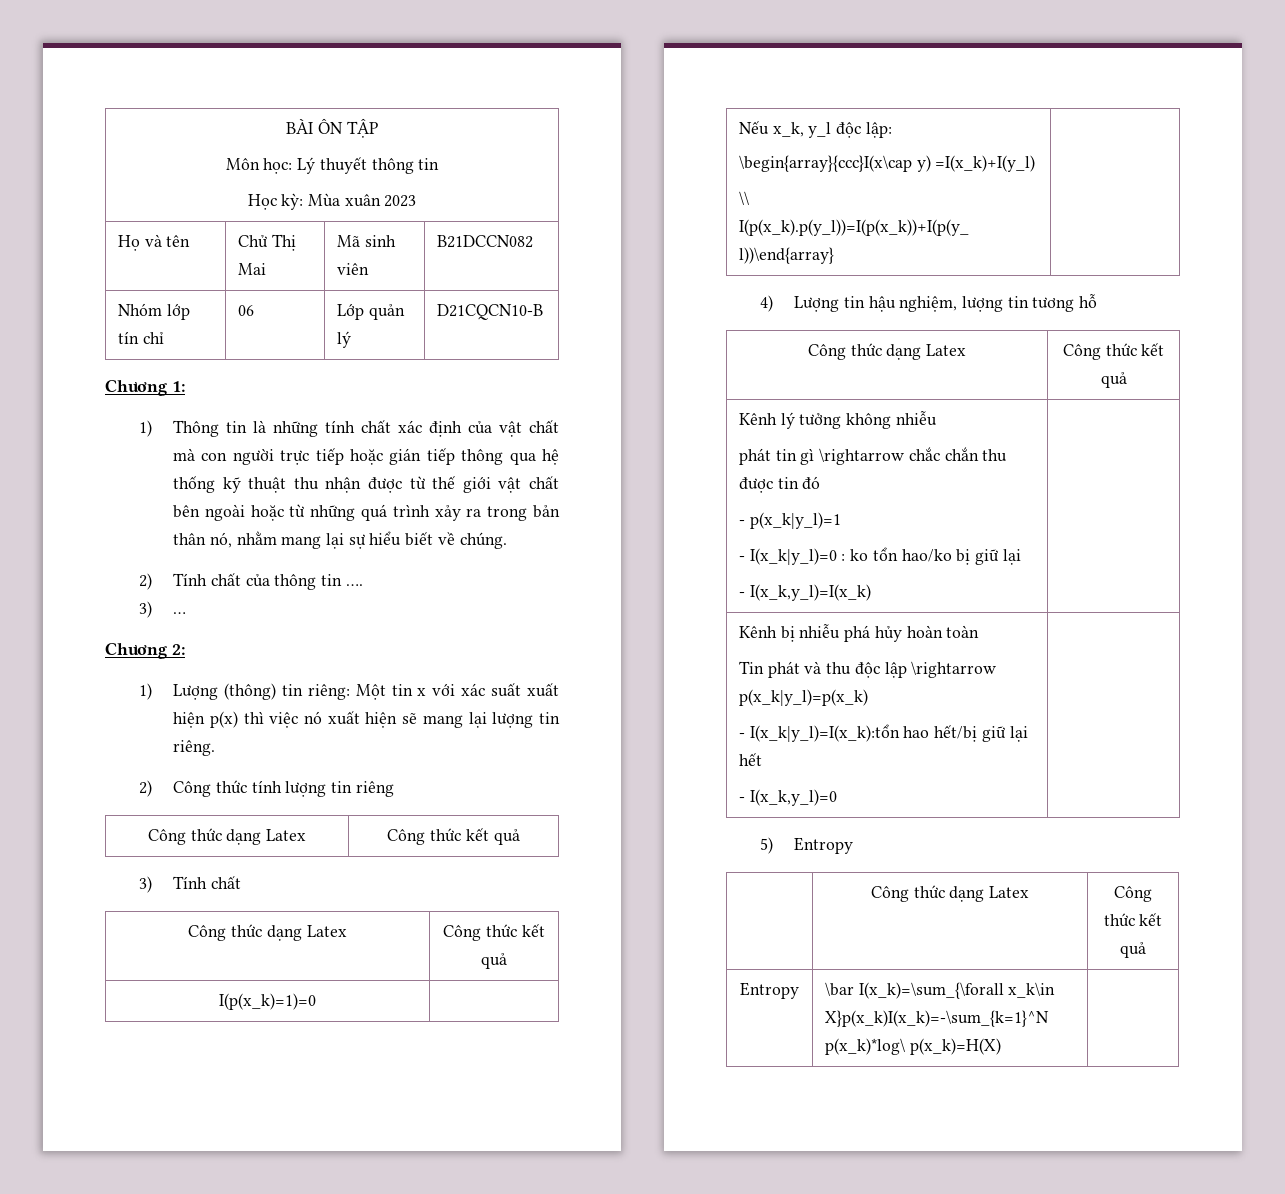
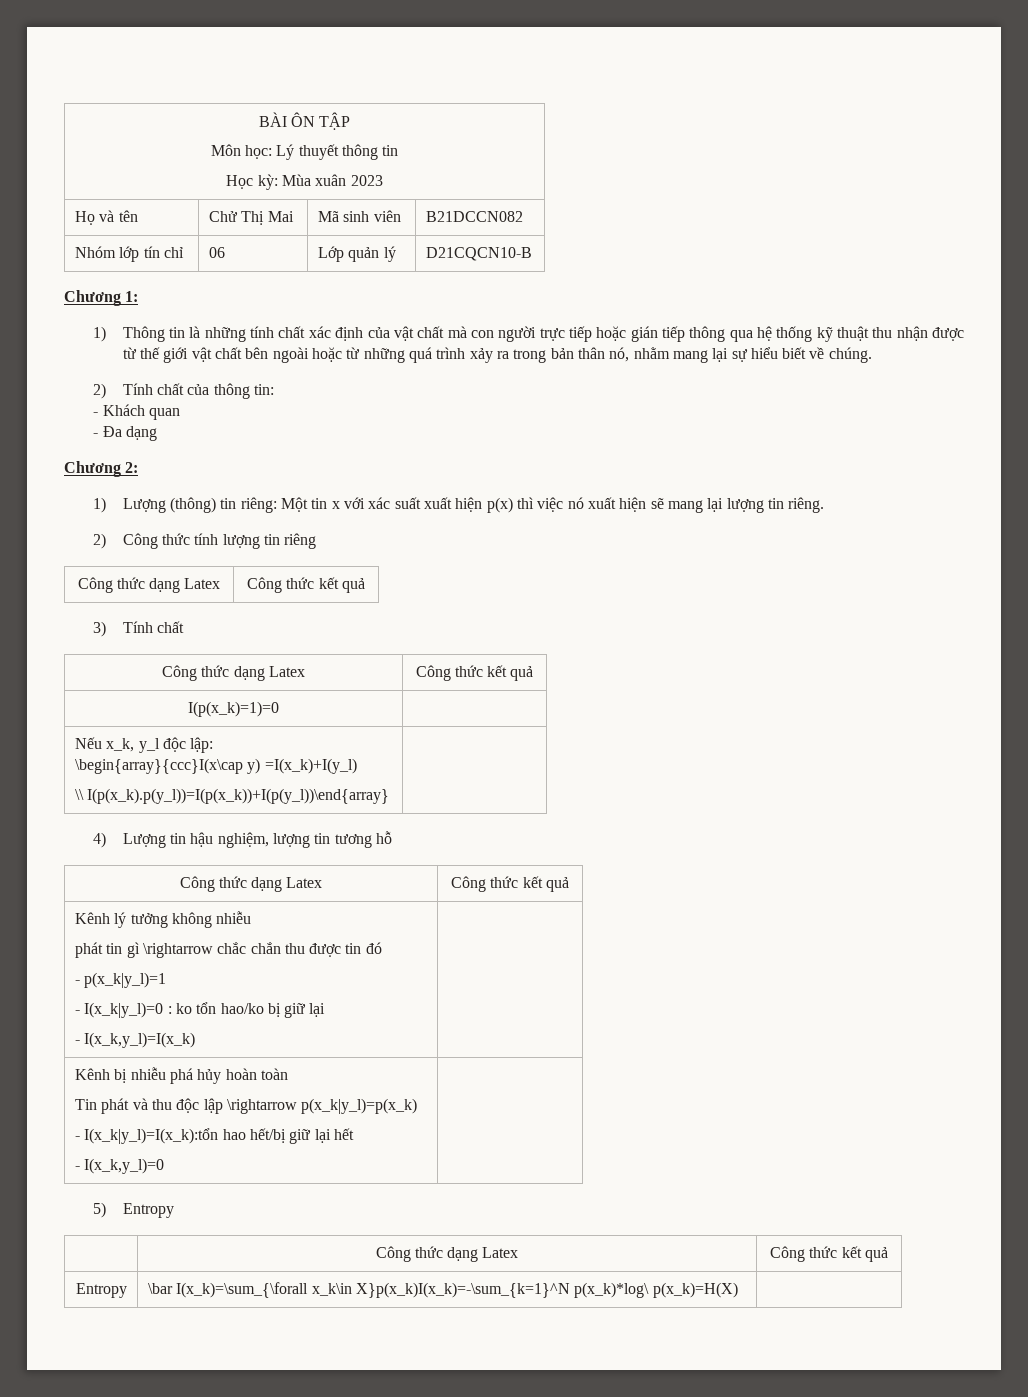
- 2) Tính chất của thông tin ….
- 3) …
+ 2) Tính chất của thông tin:
+ - Khách quan
+ - Đa dạng

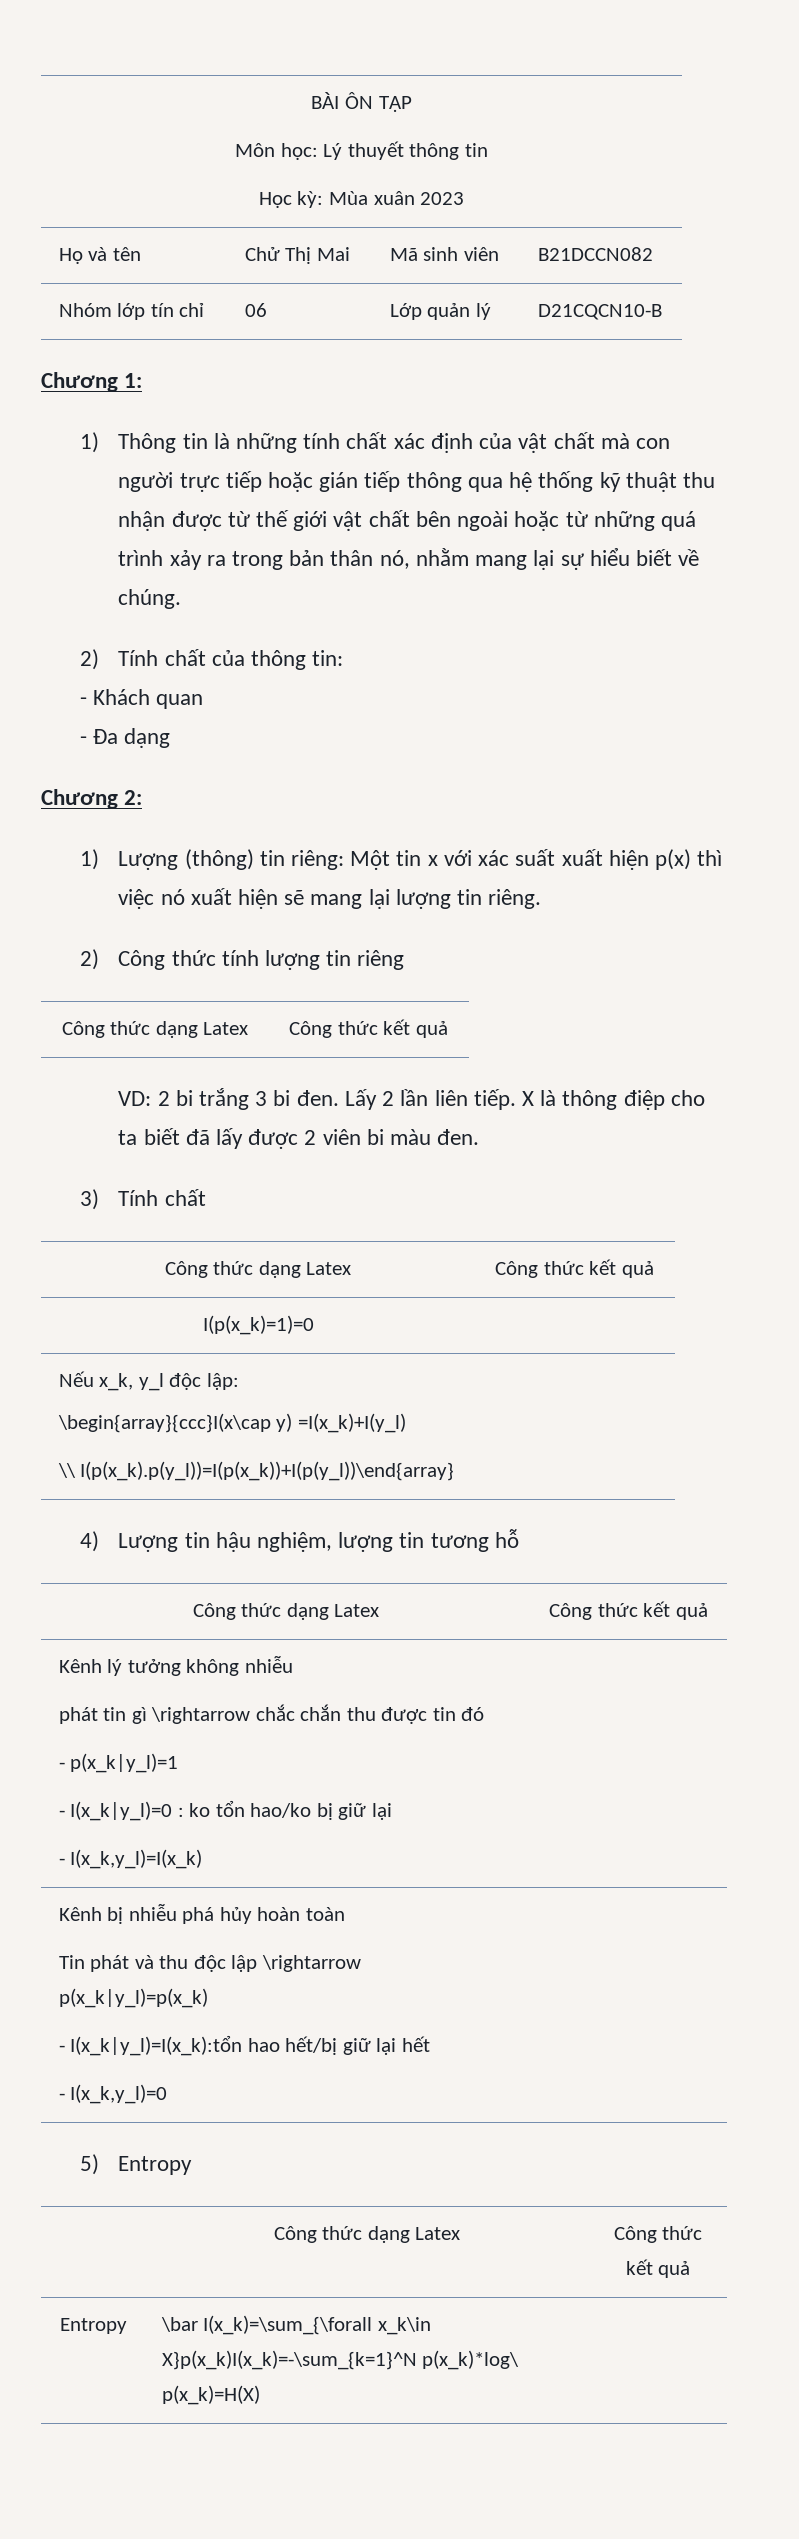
+ VD: 2 bi trắng 3 bi đen. Lấy 2 lần liên tiếp. X là thông điệp cho ta biết đã lấy được 2 viên bi màu đen.

